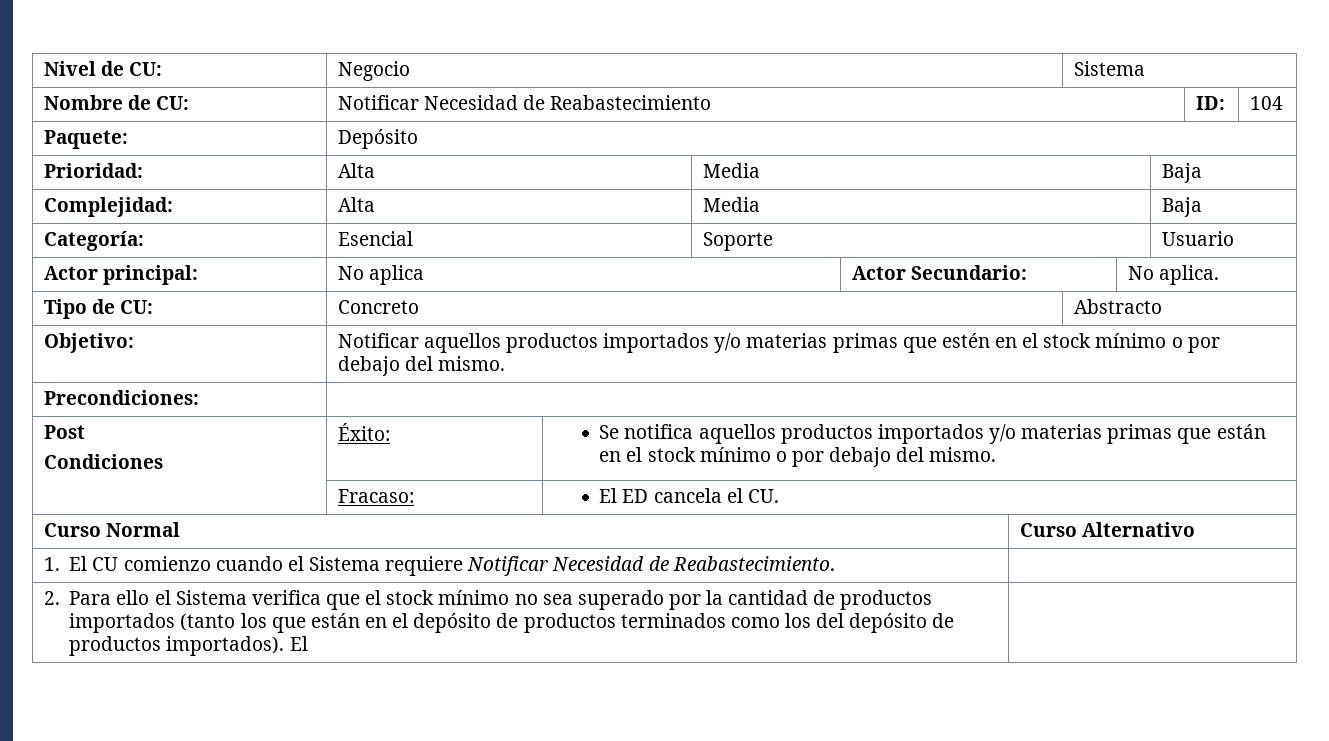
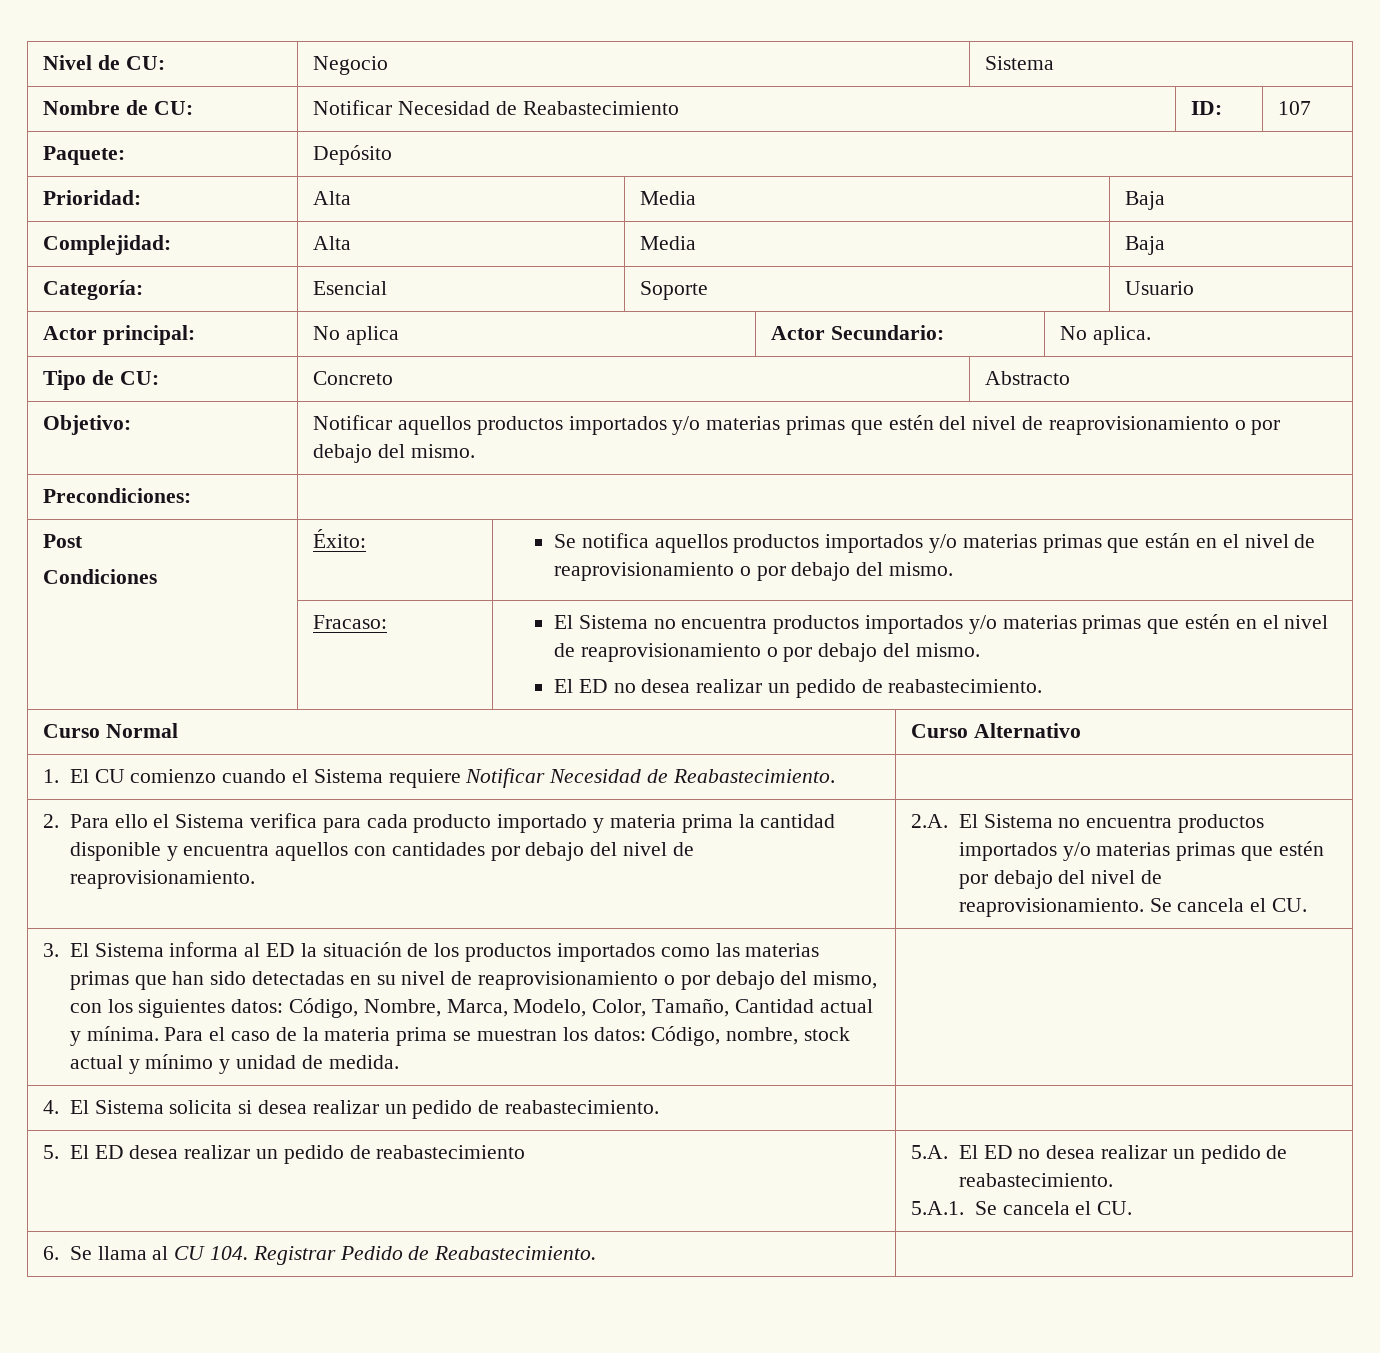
- Nombre de CU: | Notificar Necesidad de Reabastecimiento | ID: | 104
+ Nombre de CU: | Notificar Necesidad de Reabastecimiento | ID: | 107
- Objetivo: | Notificar aquellos productos importados y/o materias primas que estén en el stock mínimo o por debajo del mismo.
+ Objetivo: | Notificar aquellos productos importados y/o materias primas que estén del nivel de reaprovisionamiento o por debajo del mismo.
  Post
- Condiciones | Éxito: | Se notifica aquellos productos importados y/o materias primas que están en el stock mínimo o por debajo del mismo.
+ Condiciones | Éxito: | Se notifica aquellos productos importados y/o materias primas que están en el nivel de reaprovisionamiento o por debajo del mismo.
- | Fracaso: | El ED cancela el CU.
+ | Fracaso: | El Sistema no encuentra productos importados y/o materias primas que estén en el nivel de reaprovisionamiento o por debajo del mismo.
+ El ED no desea realizar un pedido de reabastecimiento.
- 2. Para ello el Sistema verifica que el stock mínimo no sea superado por la cantidad de productos importados (tanto los que están en el depósito de productos terminados como los del depósito de productos importados). El
+ 2. Para ello el Sistema verifica para cada producto importado y materia prima la cantidad disponible y encuentra aquellos con cantidades por debajo del nivel de reaprovisionamiento. | 2.A. El Sistema no encuentra productos importados y/o materias primas que estén por debajo del nivel de reaprovisionamiento. Se cancela el CU.
+ 3. El Sistema informa al ED la situación de los productos importados como las materias primas que han sido detectadas en su nivel de reaprovisionamiento o por debajo del mismo, con los siguientes datos: Código, Nombre, Marca, Modelo, Color, Tamaño, Cantidad actual y mínima. Para el caso de la materia prima se muestran los datos: Código, nombre, stock actual y mínimo y unidad de medida. |
+ 4. El Sistema solicita si desea realizar un pedido de reabastecimiento. |
+ 5. El ED desea realizar un pedido de reabastecimiento | 5.A. El ED no desea realizar un pedido de reabastecimiento.
+ 5.A.1. Se cancela el CU.
+ 6. Se llama al CU 104. Registrar Pedido de Reabastecimiento. |

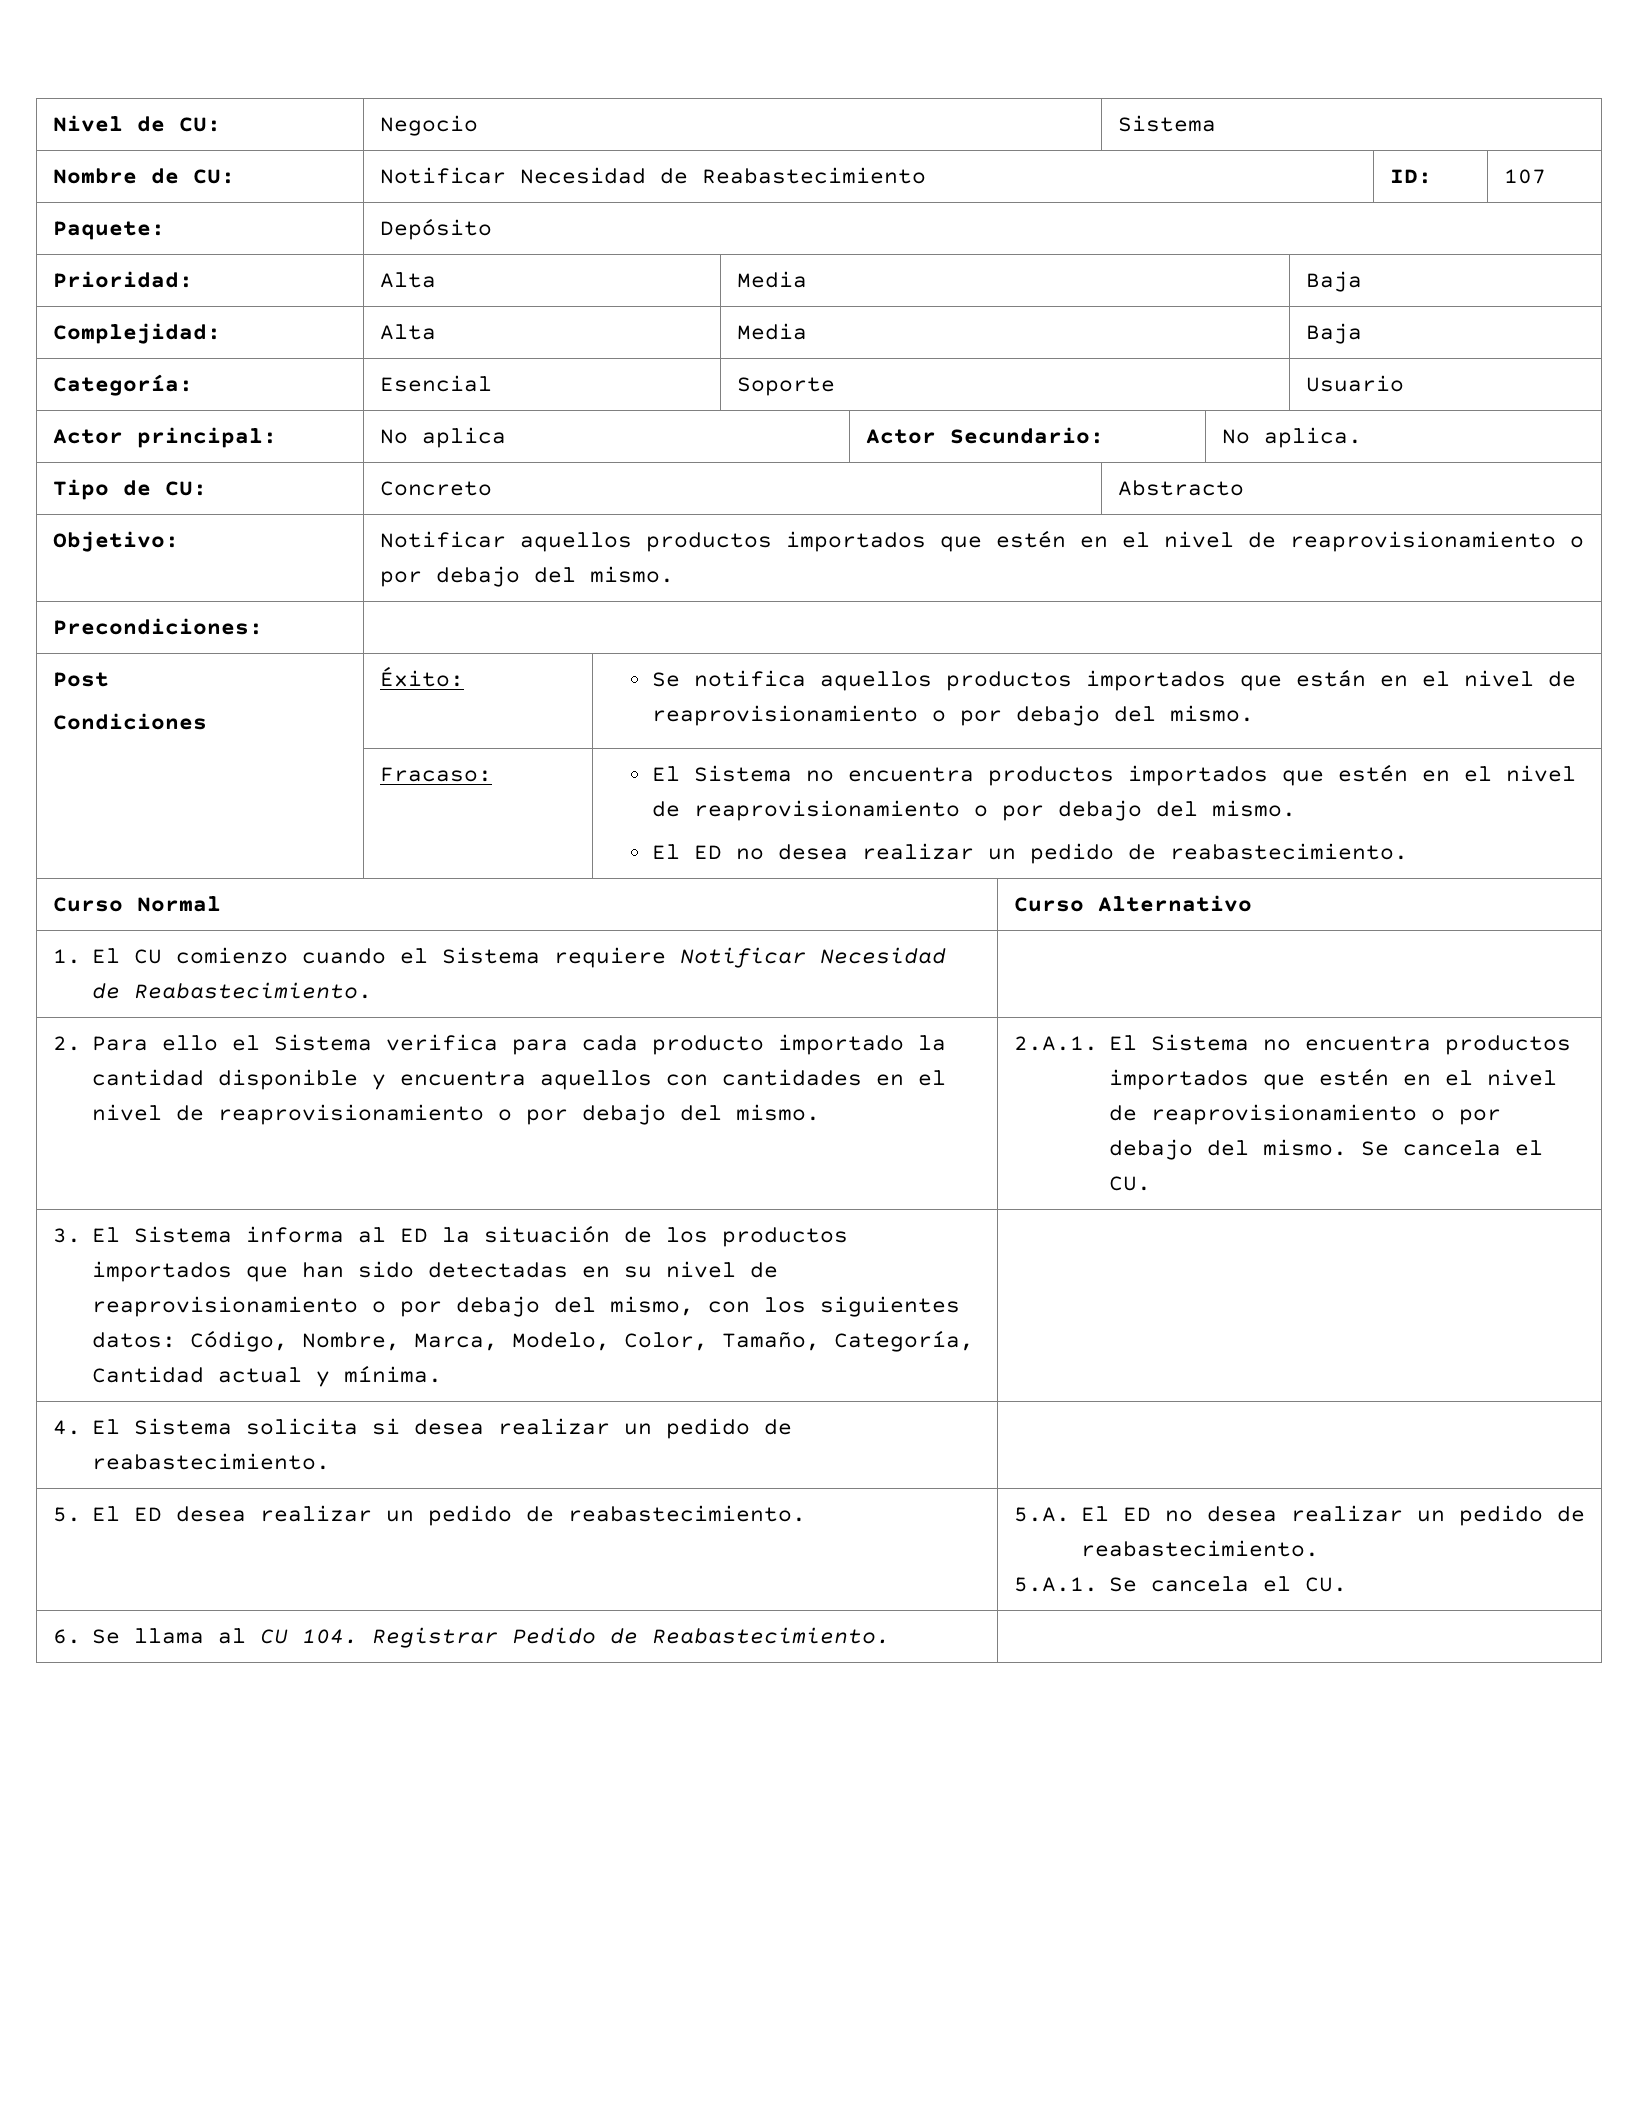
- Objetivo: | Notificar aquellos productos importados y/o materias primas que estén del nivel de reaprovisionamiento o por debajo del mismo.
+ Objetivo: | Notificar aquellos productos importados que estén en el nivel de reaprovisionamiento o por debajo del mismo.
  Post
- Condiciones | Éxito: | Se notifica aquellos productos importados y/o materias primas que están en el nivel de reaprovisionamiento o por debajo del mismo.
+ Condiciones | Éxito: | Se notifica aquellos productos importados que están en el nivel de reaprovisionamiento o por debajo del mismo.
- | Fracaso: | El Sistema no encuentra productos importados y/o materias primas que estén en el nivel de reaprovisionamiento o por debajo del mismo.
+ | Fracaso: | El Sistema no encuentra productos importados que estén en el nivel de reaprovisionamiento o por debajo del mismo.
- 2. Para ello el Sistema verifica para cada producto importado y materia prima la cantidad disponible y encuentra aquellos con cantidades por debajo del nivel de reaprovisionamiento. | 2.A. El Sistema no encuentra productos importados y/o materias primas que estén por debajo del nivel de reaprovisionamiento.
+ 2. Para ello el Sistema verifica para cada producto importado la cantidad disponible y encuentra aquellos con cantidades en el nivel de reaprovisionamiento o por debajo del mismo. | 2.A.1. El Sistema no encuentra productos importados que estén en el nivel de reaprovisionamiento o por debajo del mismo.
- 3. El Sistema informa al ED la situación de los productos importados como las materias primas que han sido detectadas en su nivel de reaprovisionamiento o por debajo del mismo, con los siguientes datos: Código, Nombre, Marca, Modelo, Color, Tamaño, Cantidad actual y mínima. Para el caso de la materia prima se muestran los datos: Código, nombre, stock actual y mínimo y unidad de medida.
+ 3. El Sistema informa al ED la situación de los productos importados que han sido detectadas en su nivel de reaprovisionamiento o por debajo del mismo, con los siguientes datos: Código, Nombre, Marca, Modelo, Color, Tamaño, Categoría, Cantidad actual y mínima.
- 5. El ED desea realizar un pedido de reabastecimiento | 5.A. El ED no desea realizar un pedido de reabastecimiento.
+ 5. El ED desea realizar un pedido de reabastecimiento. | 5.A. El ED no desea realizar un pedido de reabastecimiento.

